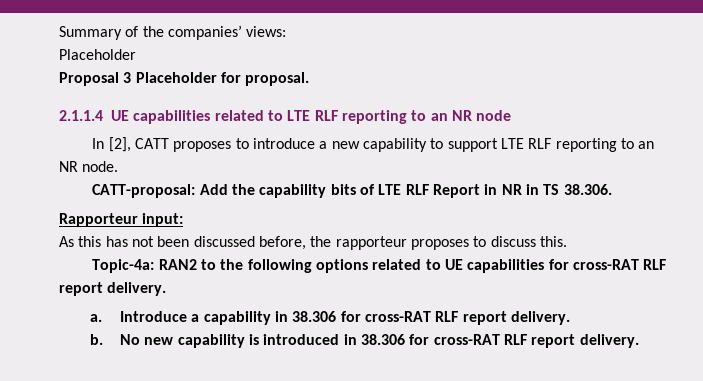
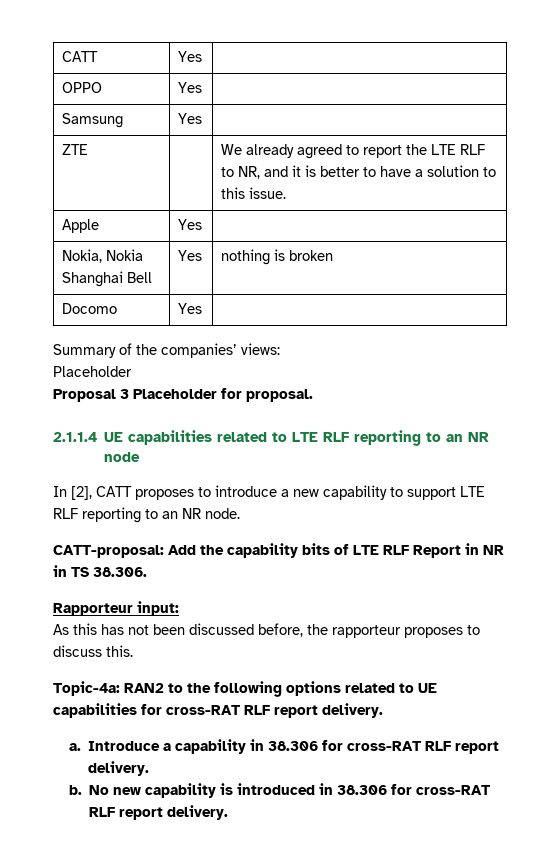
+ CATT | Yes |
+ OPPO | Yes |
+ Samsung | Yes |
+ ZTE | | We already agreed to report the LTE RLF to NR, and it is better to have a solution to this issue.
+ Apple | Yes |
+ Nokia, Nokia Shanghai Bell | Yes | nothing is broken
+ Docomo | Yes |

